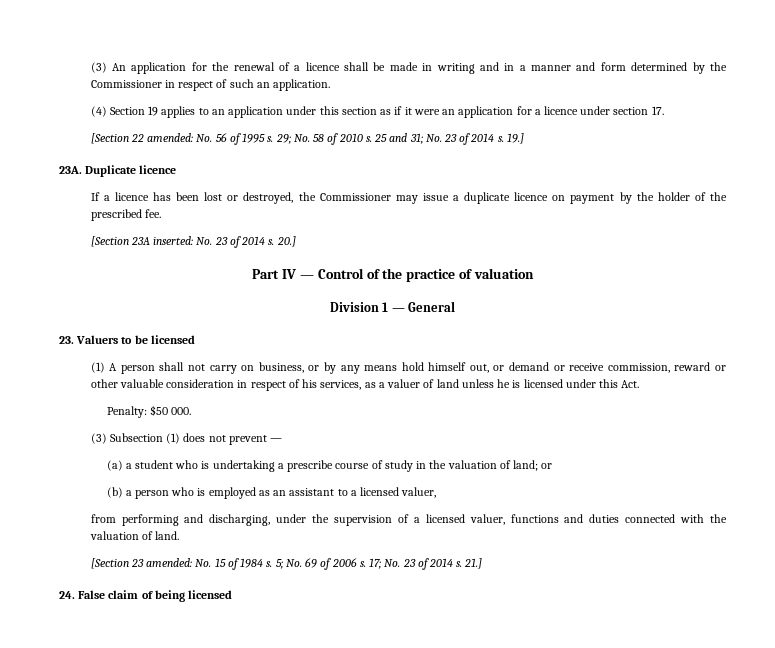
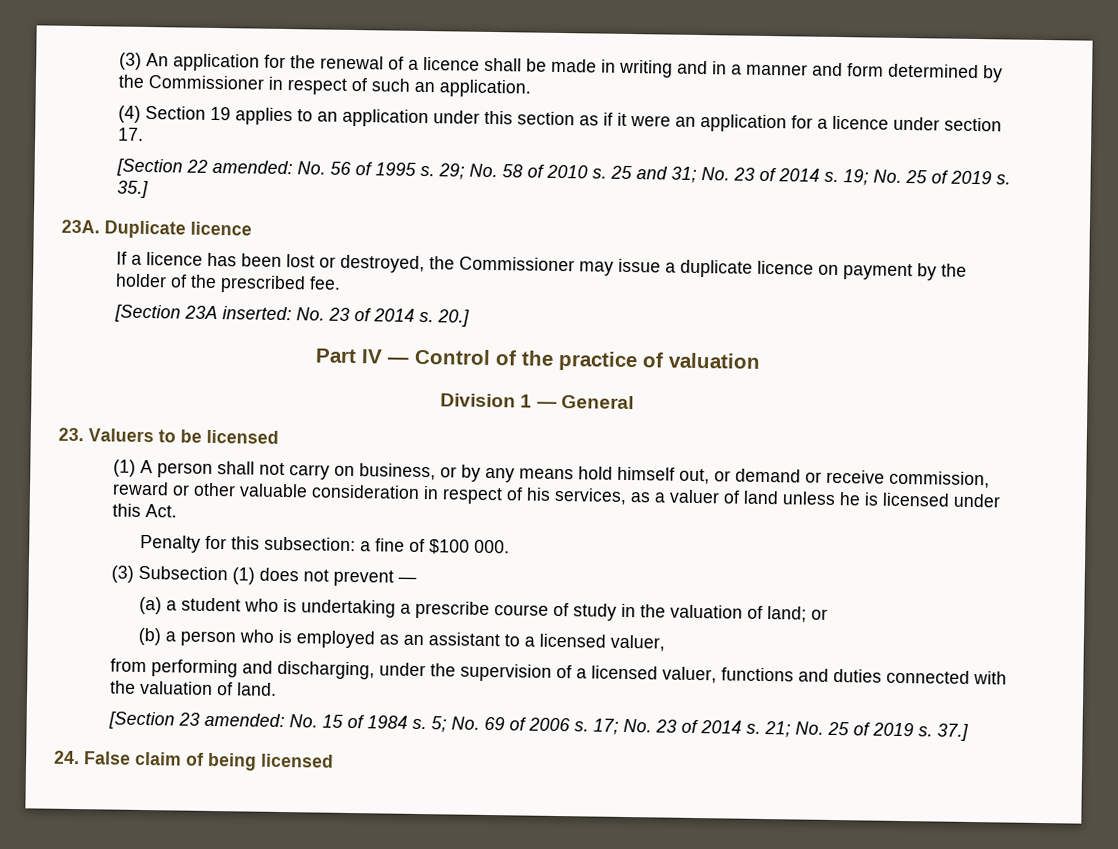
- 19.]
+ 19; No. 25 of 2019 s. 35.]
- Penalty: $50 000.
+ Penalty for this subsection: a fine of $100 000.
- 21.]
+ 21; No. 25 of 2019 s. 37.]

